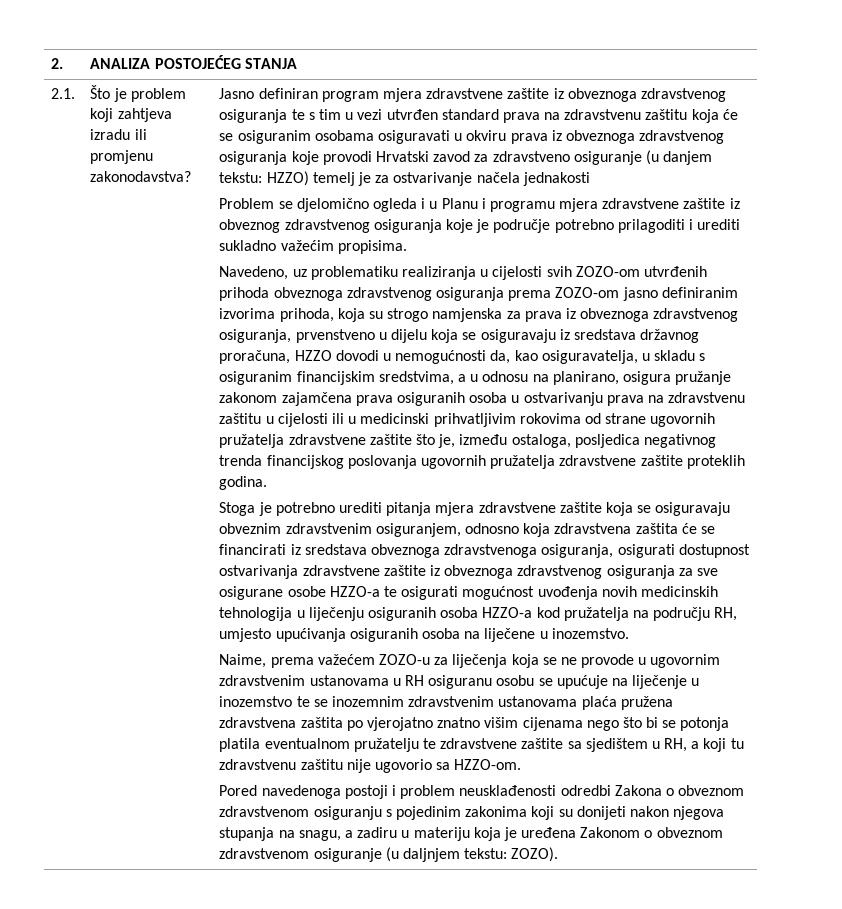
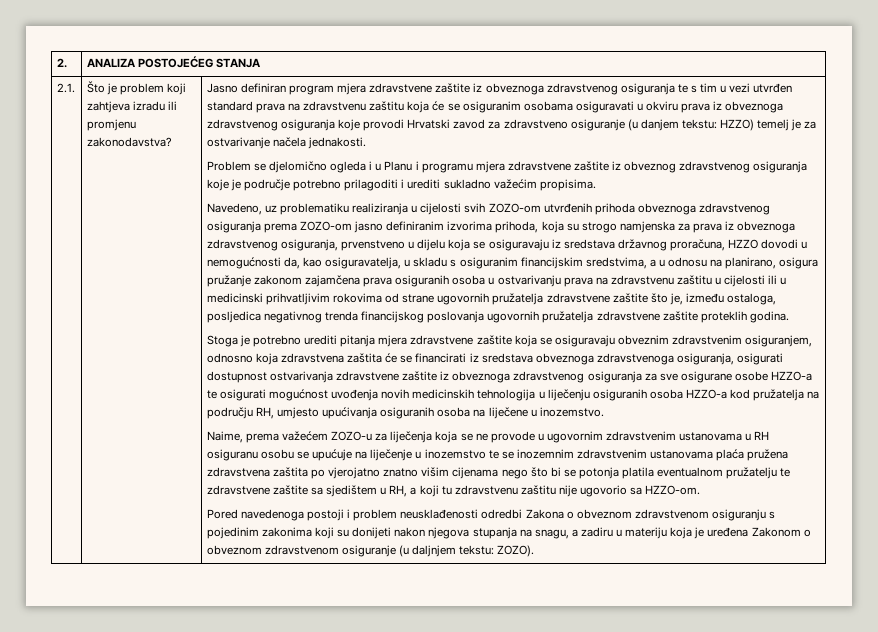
- Jasno definiran program mjera zdravstvene zaštite iz obveznoga zdravstvenog osiguranja te s tim u vezi utvrđen standard prava na zdravstvenu zaštitu koja će se osiguranim osobama osiguravati u okviru prava iz obveznoga zdravstvenog osiguranja koje provodi Hrvatski zavod za zdravstveno osiguranje (u danjem tekstu: HZZO) temelj je za ostvarivanje načela jednakosti
+ Jasno definiran program mjera zdravstvene zaštite iz obveznoga zdravstvenog osiguranja te s tim u vezi utvrđen standard prava na zdravstvenu zaštitu koja će se osiguranim osobama osiguravati u okviru prava iz obveznoga zdravstvenog osiguranja koje provodi Hrvatski zavod za zdravstveno osiguranje (u danjem tekstu: HZZO) temelj je za ostvarivanje načela jednakosti.

